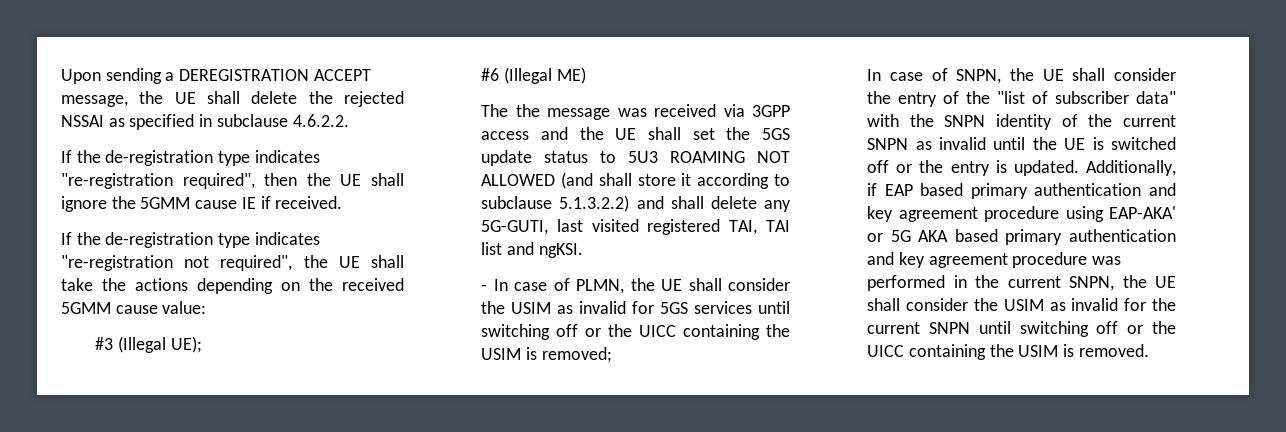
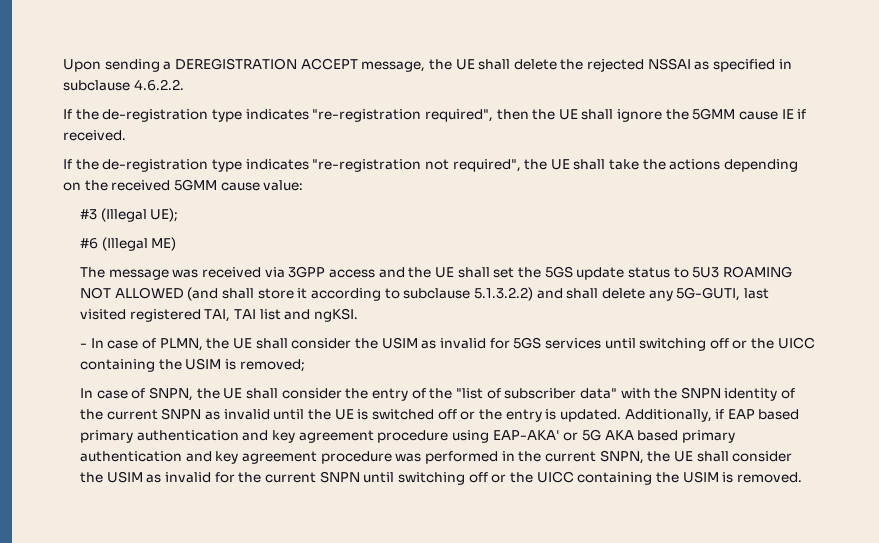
- The the message was received via 3GPP access and the UE shall set the 5GS update status to 5U3 ROAMING NOT ALLOWED (and shall store it according to subclause 5.1.3.2.2) and shall delete any 5G-GUTI, last visited registered TAI, TAI list and ngKSI.
+ The message was received via 3GPP access and the UE shall set the 5GS update status to 5U3 ROAMING NOT ALLOWED (and shall store it according to subclause 5.1.3.2.2) and shall delete any 5G-GUTI, last visited registered TAI, TAI list and ngKSI.

